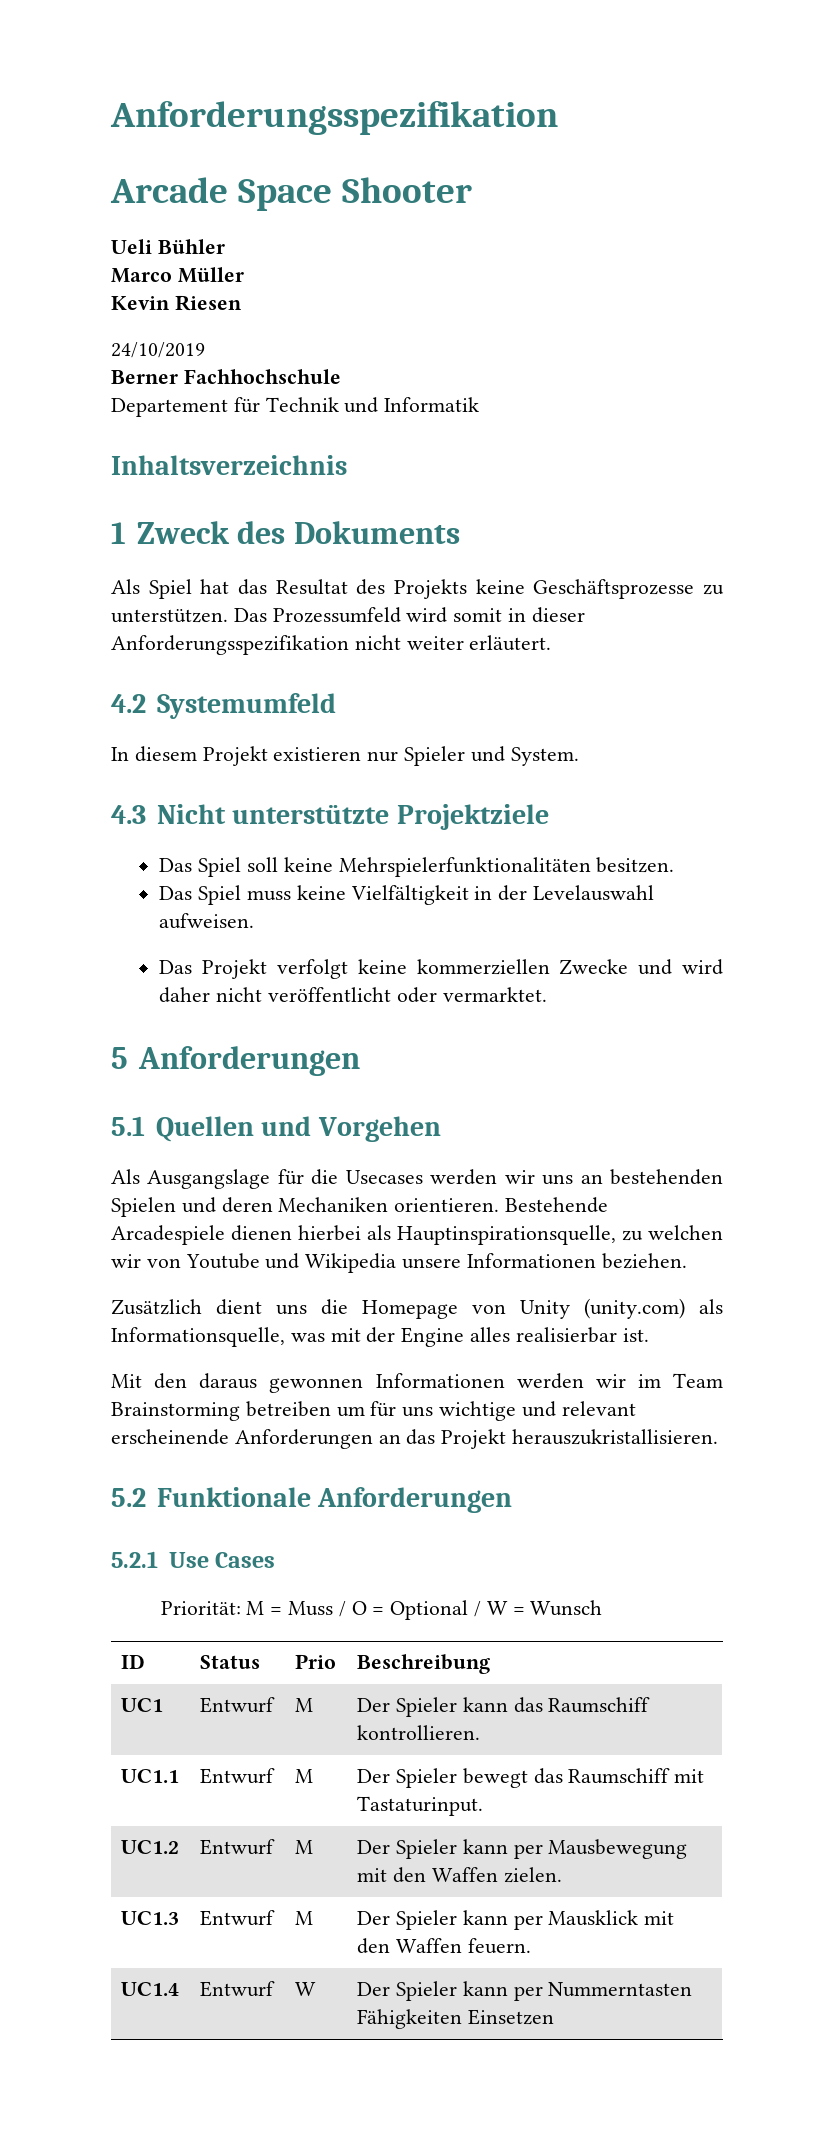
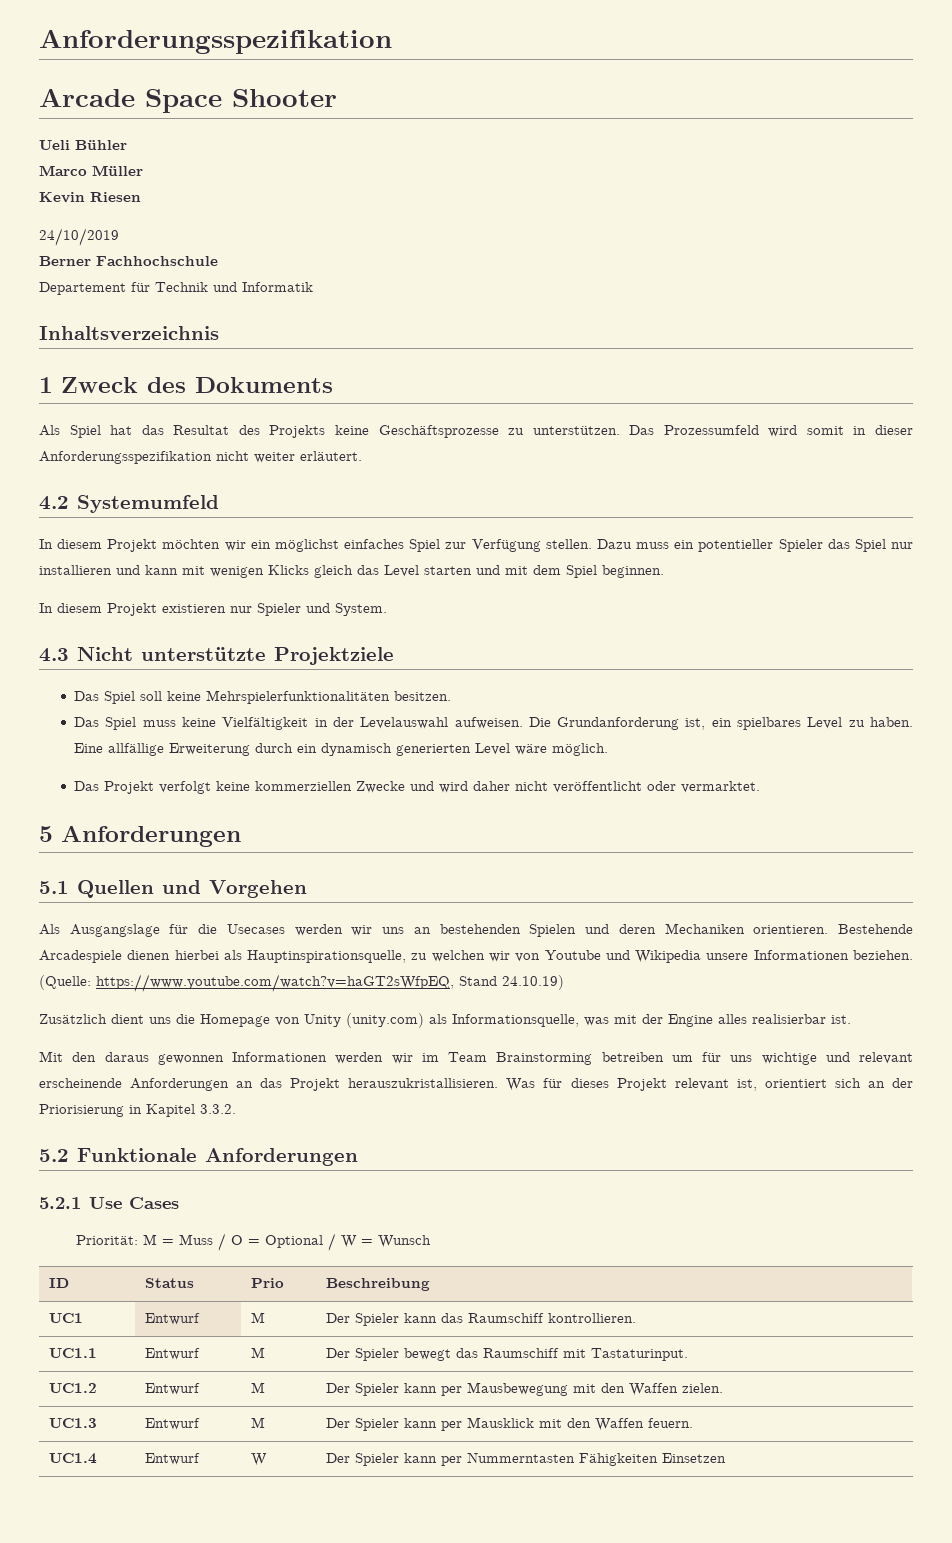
+ In diesem Projekt möchten wir ein möglichst einfaches Spiel zur Verfügung stellen. Dazu muss ein potentieller Spieler das Spiel nur installieren und kann mit wenigen Klicks gleich das Level starten und mit dem Spiel beginnen.
+ Die Grundanforderung ist, ein spielbares Level zu haben. Eine allfällige Erweiterung durch ein dynamisch generierten Level wäre möglich.
+ (Quelle: https://www.youtube.com/watch?v=haGT2sWfpEQ, Stand 24.10.19)
+ Was für dieses Projekt relevant ist, orientiert sich an der Priorisierung in Kapitel 3.3.2.

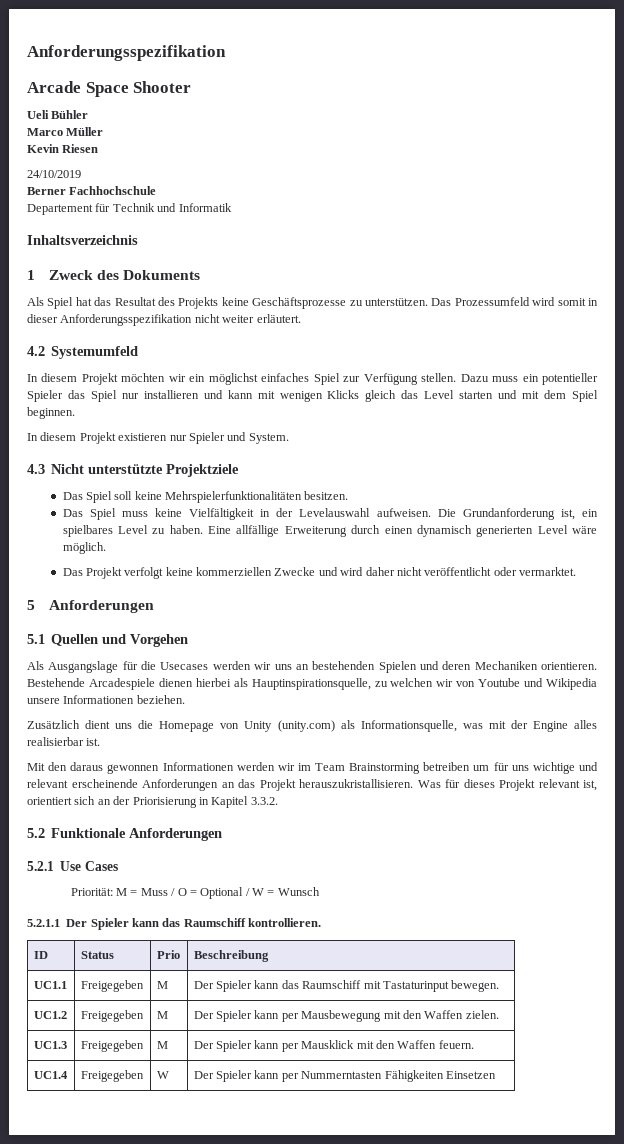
- Eine allfällige Erweiterung durch ein dynamisch generierten Level wäre möglich.
+ Eine allfällige Erweiterung durch einen dynamisch generierten Level wäre möglich.
- (Quelle: https://www.youtube.com/watch?v=haGT2sWfpEQ, Stand 24.10.19)
+ 5.2.1.1 Der Spieler kann das Raumschiff kontrollieren.
- UC1 | Entwurf | M | Der Spieler kann das Raumschiff kontrollieren.
- UC1.1 | Entwurf | M | Der Spieler bewegt das Raumschiff mit Tastaturinput.
+ UC1.1 | Freigegeben | M | Der Spieler kann das Raumschiff mit Tastaturinput bewegen.
- UC1.2 | Entwurf | M | Der Spieler kann per Mausbewegung mit den Waffen zielen.
+ UC1.2 | Freigegeben | M | Der Spieler kann per Mausbewegung mit den Waffen zielen.
- UC1.3 | Entwurf | M | Der Spieler kann per Mausklick mit den Waffen feuern.
+ UC1.3 | Freigegeben | M | Der Spieler kann per Mausklick mit den Waffen feuern.
- UC1.4 | Entwurf | W | Der Spieler kann per Nummerntasten Fähigkeiten Einsetzen
+ UC1.4 | Freigegeben | W | Der Spieler kann per Nummerntasten Fähigkeiten Einsetzen

